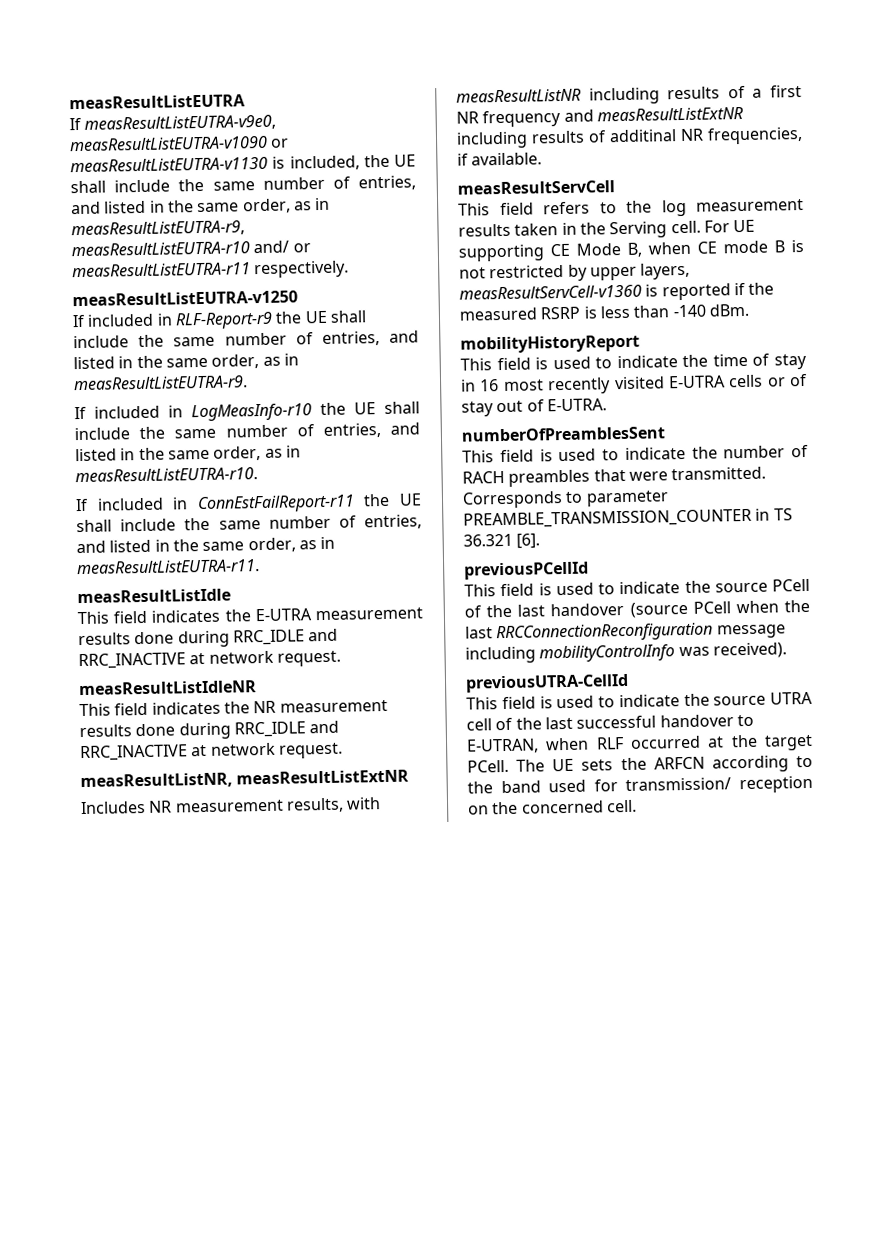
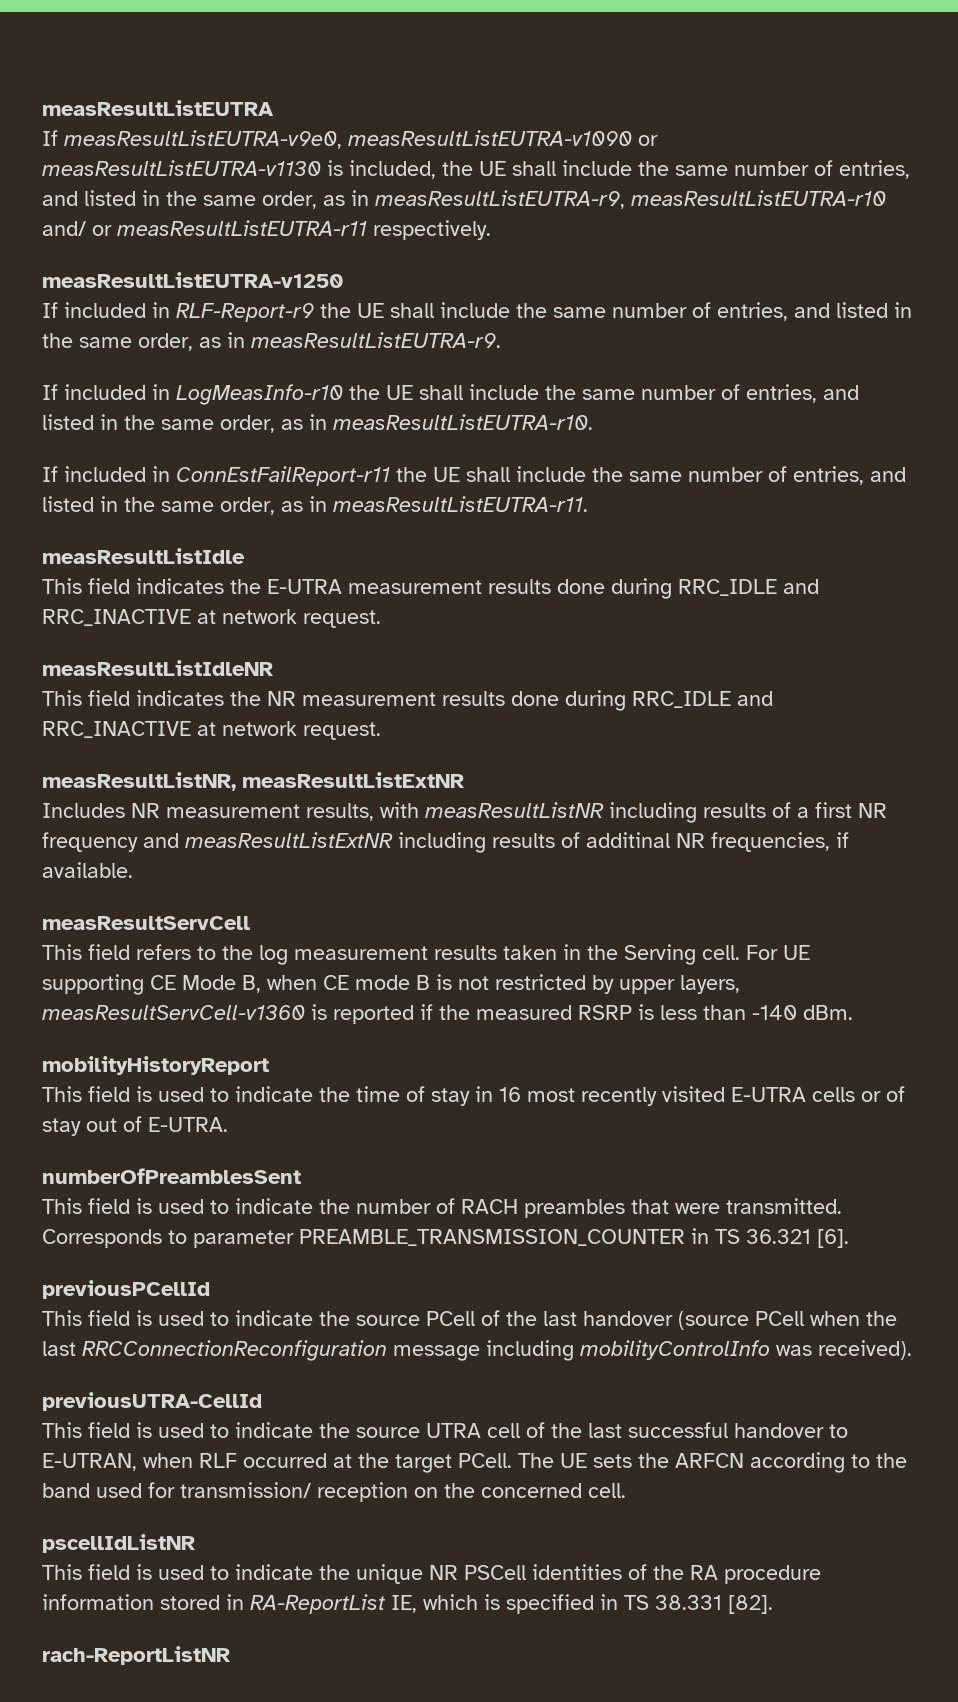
+ pscellIdListNR
+ This field is used to indicate the unique NR PSCell identities of the RA procedure information stored in RA-ReportList IE, which is specified in TS 38.331 [82].
+ rach-ReportListNR

